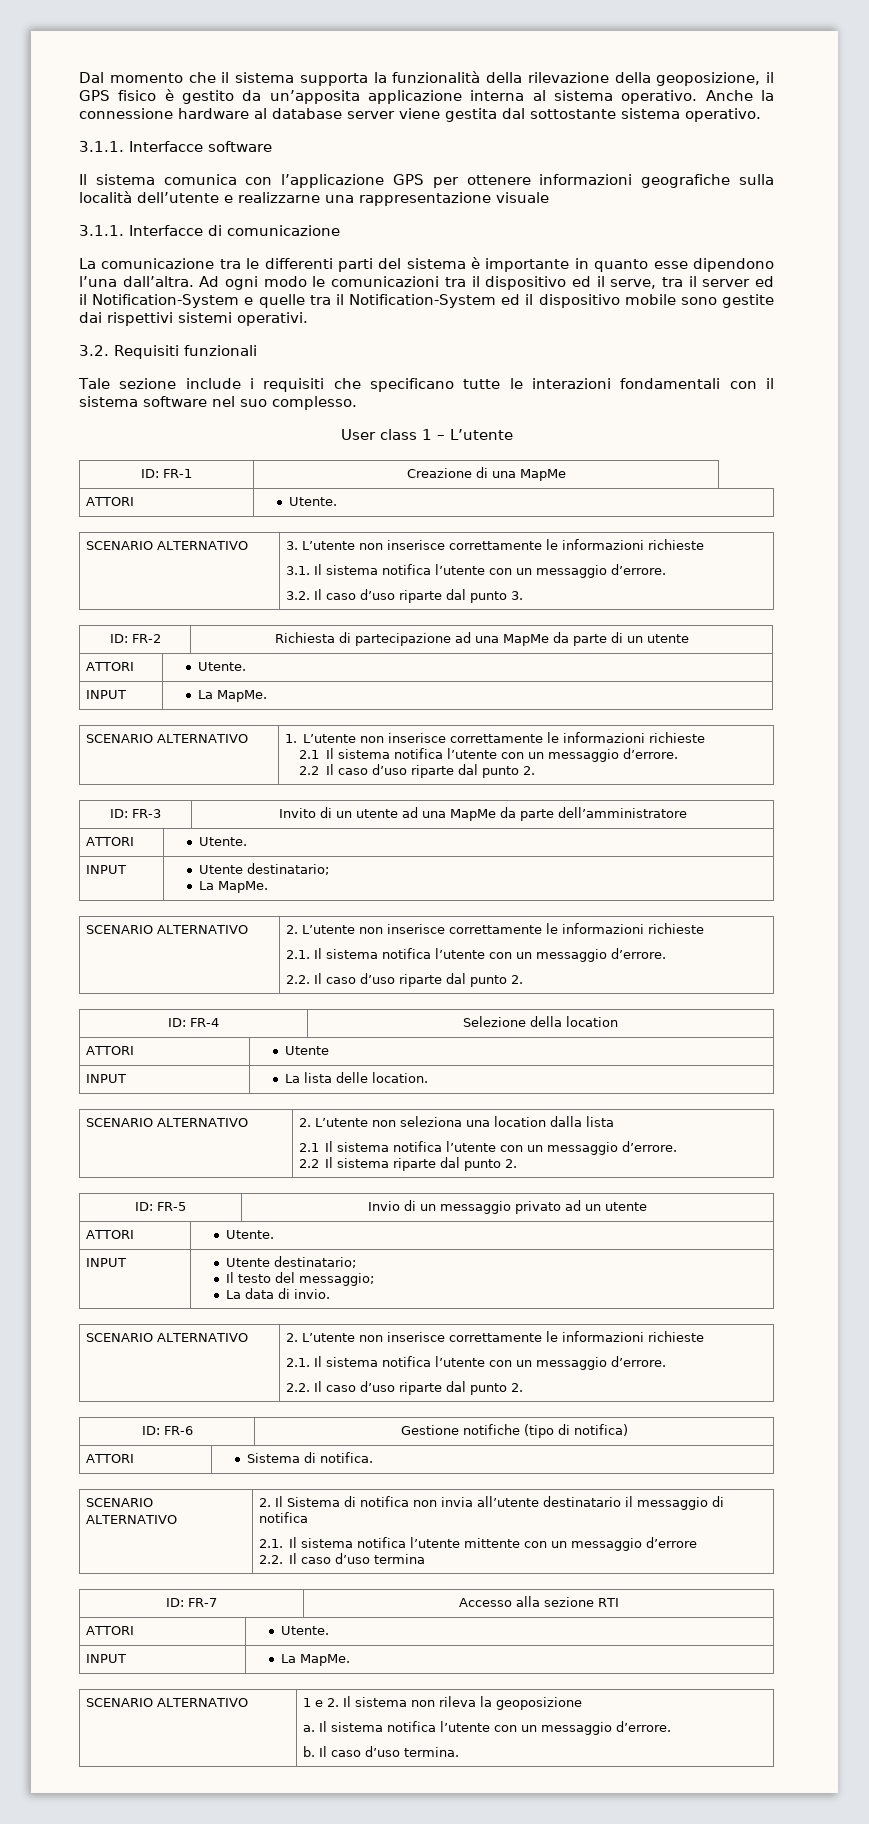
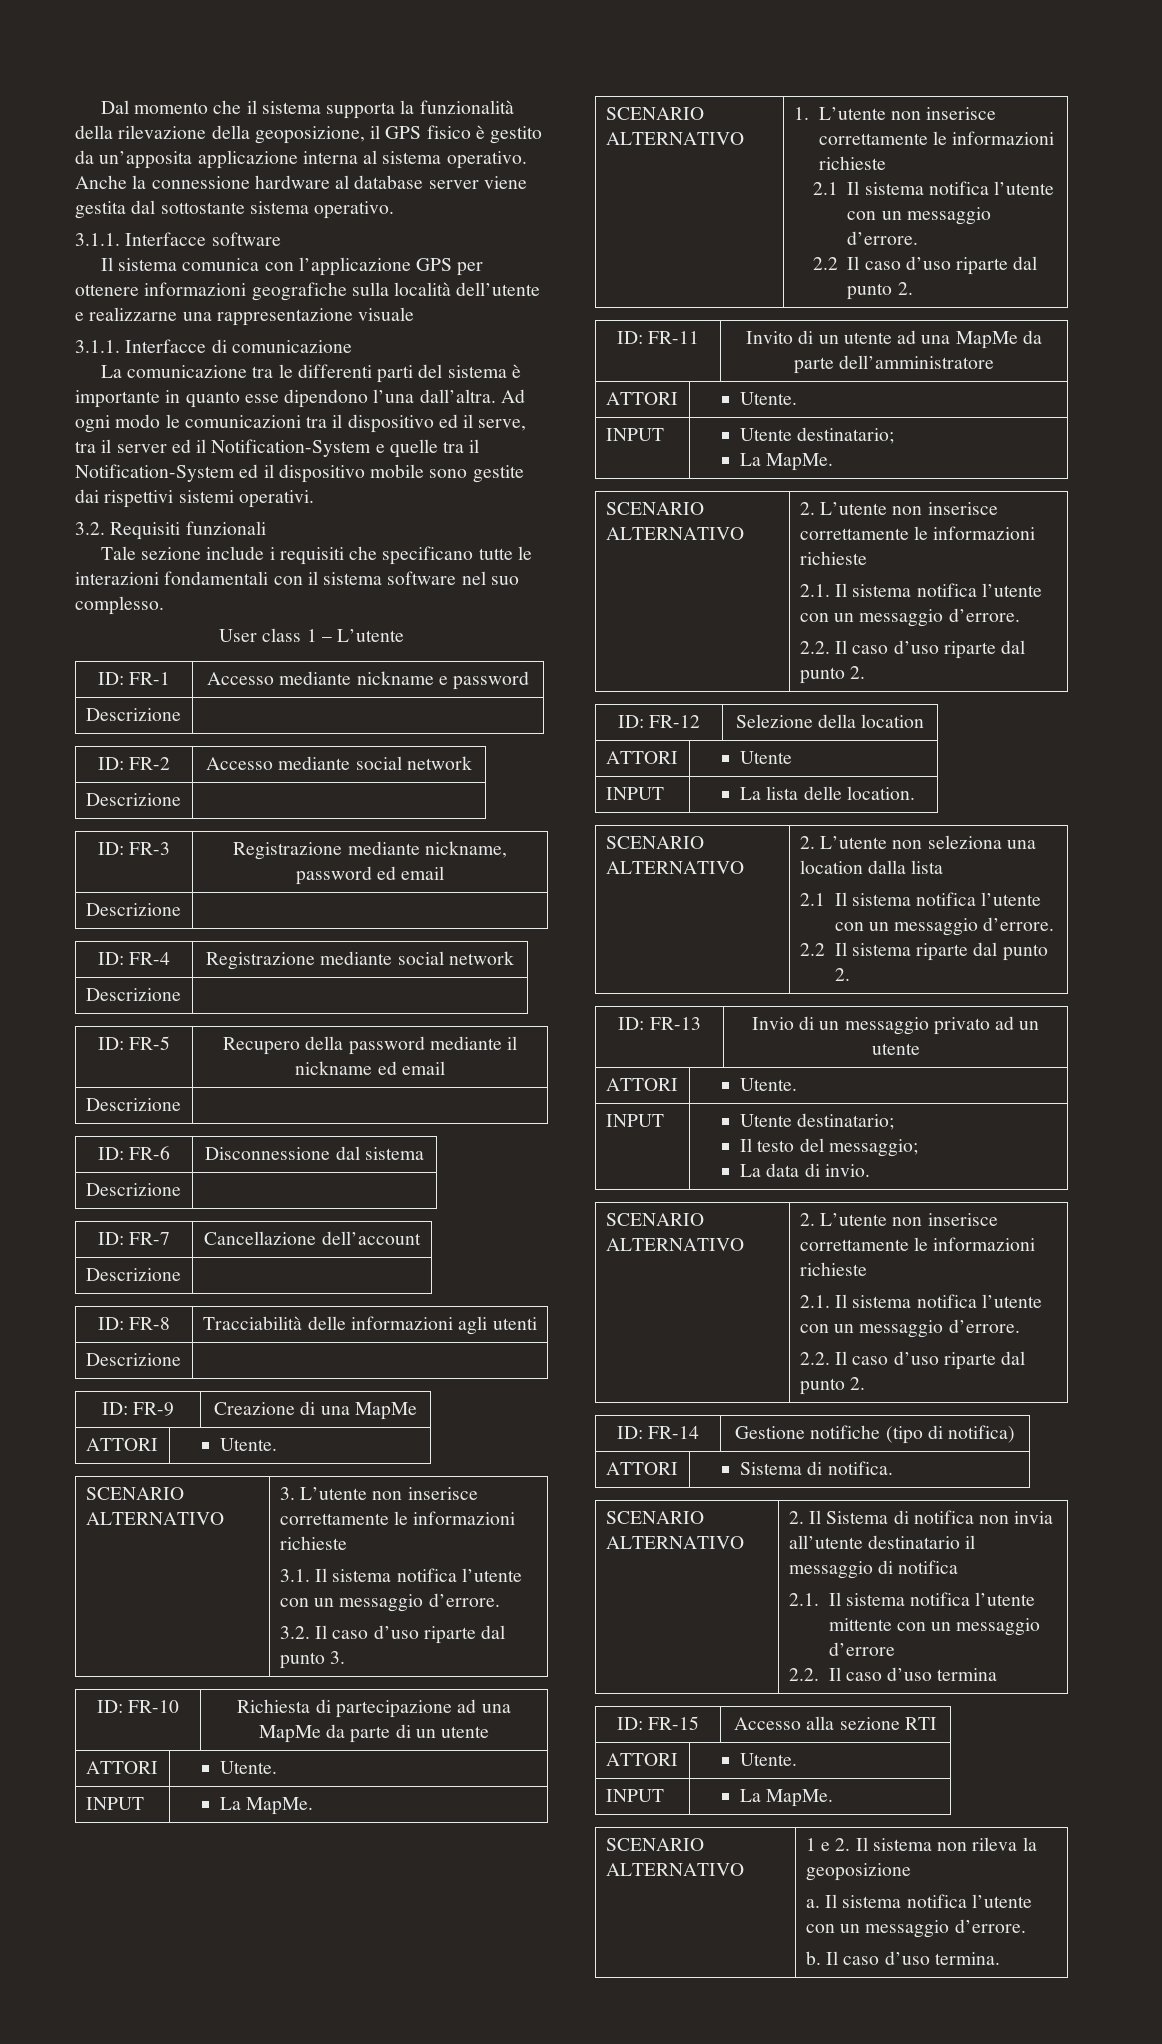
- ID: FR-1 | Creazione di una MapMe
+ ID: FR-1 | Accesso mediante nickname e password
+ Descrizione |
+ ID: FR-2 | Accesso mediante social network
+ Descrizione |
+ ID: FR-3 | Registrazione mediante nickname, password ed email
+ Descrizione |
+ ID: FR-4 | Registrazione mediante social network
+ Descrizione |
+ ID: FR-5 | Recupero della password mediante il nickname ed email
+ Descrizione |
+ ID: FR-6 | Disconnessione dal sistema
+ Descrizione |
+ ID: FR-7 | Cancellazione dell’account
+ Descrizione |
+ ID: FR-8 | Tracciabilità delle informazioni agli utenti
+ Descrizione |
+ ID: FR-9 | Creazione di una MapMe
- ID: FR-2 | Richiesta di partecipazione ad una MapMe da parte di un utente
+ ID: FR-10 | Richiesta di partecipazione ad una MapMe da parte di un utente
- ID: FR-3 | Invito di un utente ad una MapMe da parte dell’amministratore
+ ID: FR-11 | Invito di un utente ad una MapMe da parte dell’amministratore
- ID: FR-4 | Selezione della location
+ ID: FR-12 | Selezione della location
- ID: FR-5 | Invio di un messaggio privato ad un utente
+ ID: FR-13 | Invio di un messaggio privato ad un utente
- ID: FR-6 | Gestione notifiche (tipo di notifica)
+ ID: FR-14 | Gestione notifiche (tipo di notifica)
- ID: FR-7 | Accesso alla sezione RTI
+ ID: FR-15 | Accesso alla sezione RTI

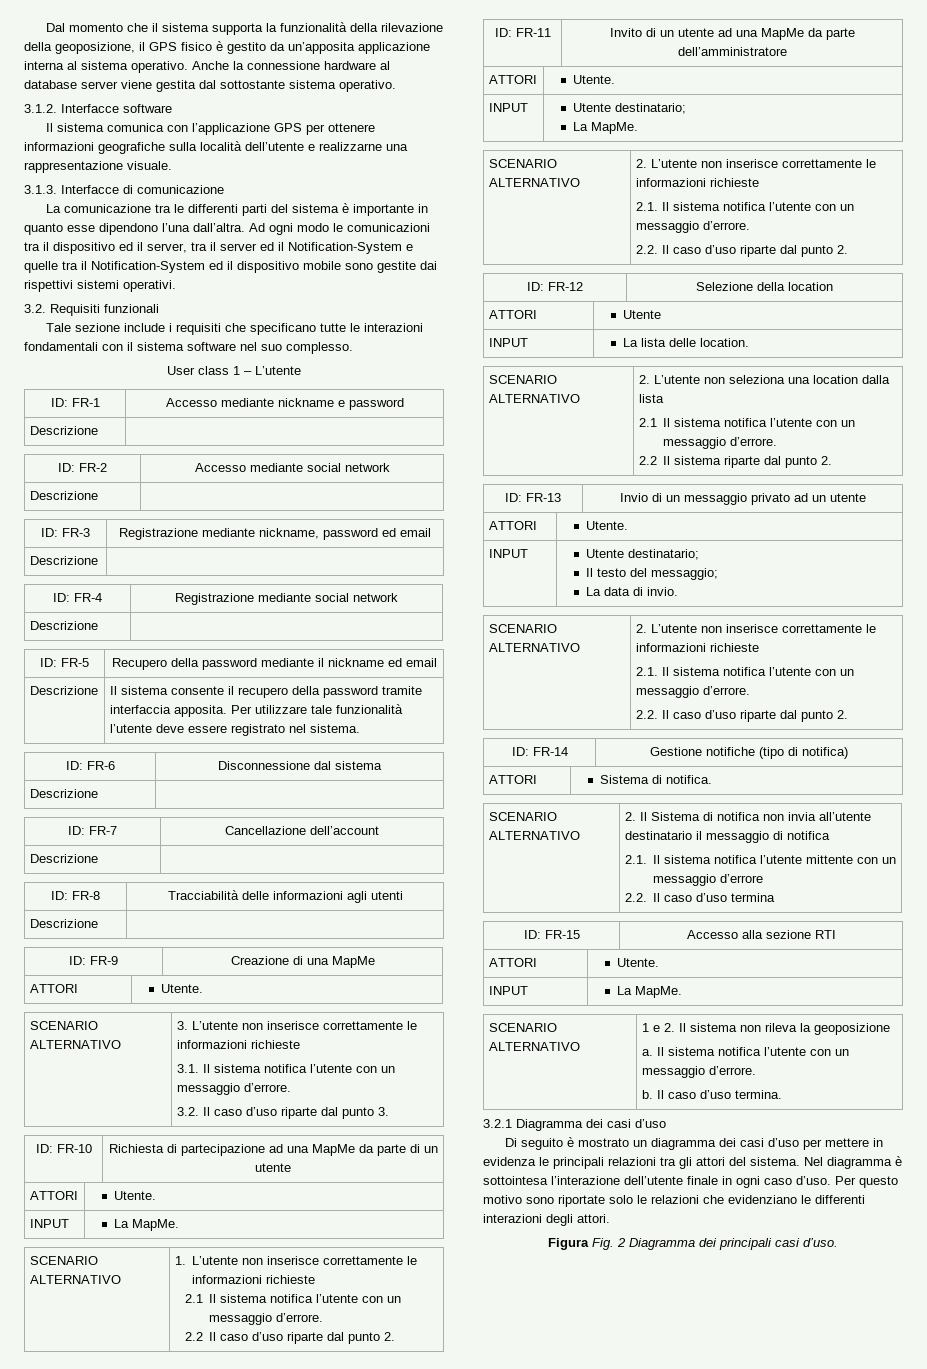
- 3.1.1. Interfacce software
+ 3.1.2. Interfacce software
- Il sistema comunica con l’applicazione GPS per ottenere informazioni geografiche sulla località dell’utente e realizzarne una rappresentazione visuale
- 3.1.1. Interfacce di comunicazione
+ Il sistema comunica con l’applicazione GPS per ottenere informazioni geografiche sulla località dell’utente e realizzarne una rappresentazione visuale.
+ 3.1.3. Interfacce di comunicazione
- Ad ogni modo le comunicazioni tra il dispositivo ed il serve, tra il server ed il Notification-System e quelle tra il Notification-System ed il dispositivo mobile sono gestite dai rispettivi sistemi operativi.
+ Ad ogni modo le comunicazioni tra il dispositivo ed il server, tra il server ed il Notification-System e quelle tra il Notification-System ed il dispositivo mobile sono gestite dai rispettivi sistemi operativi.
  ID: FR-5 | Recupero della password mediante il nickname ed email
- Descrizione |
+ Descrizione | Il sistema consente il recupero della password tramite interfaccia apposita. Per utilizzare tale funzionalità l’utente deve essere registrato nel sistema.
+ 3.2.1 Diagramma dei casi d’uso
+ Di seguito è mostrato un diagramma dei casi d’uso per mettere in evidenza le principali relazioni tra gli attori del sistema. Nel diagramma è sottointesa l’interazione dell’utente finale in ogni caso d’uso. Per questo motivo sono riportate solo le relazioni che evidenziano le differenti interazioni degli attori.
+ Figura Fig. 2 Diagramma dei principali casi d’uso.

